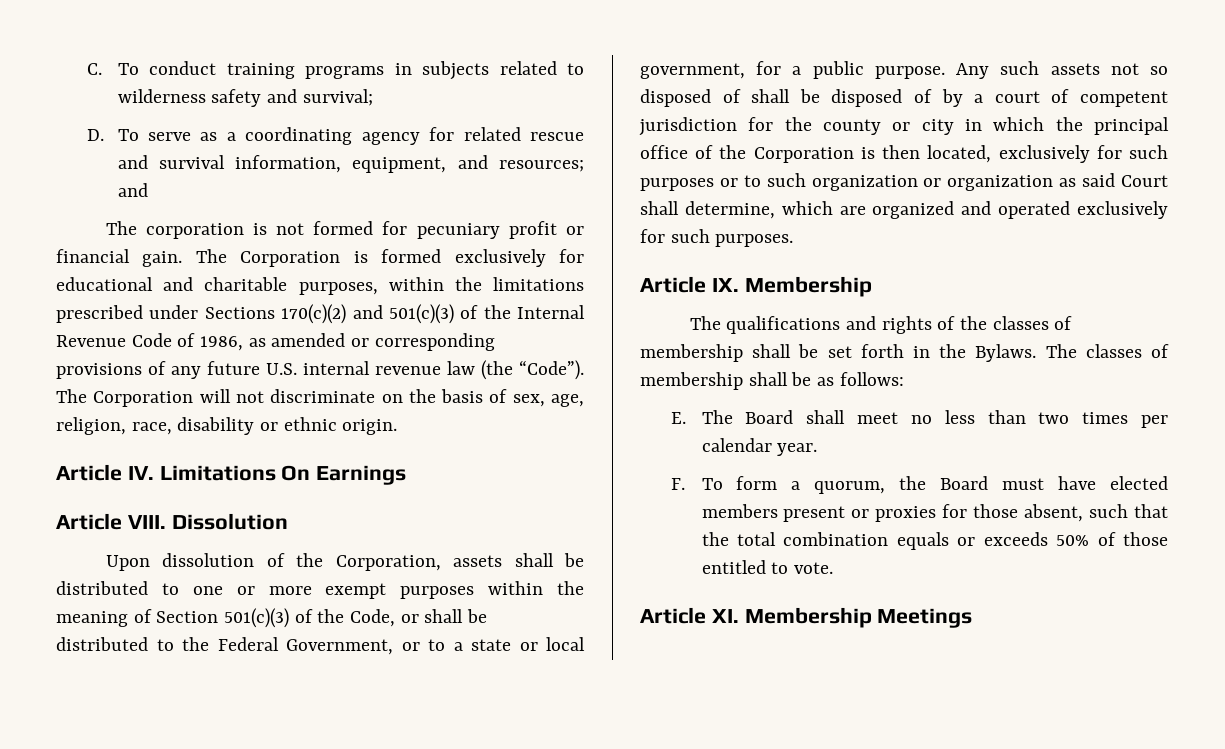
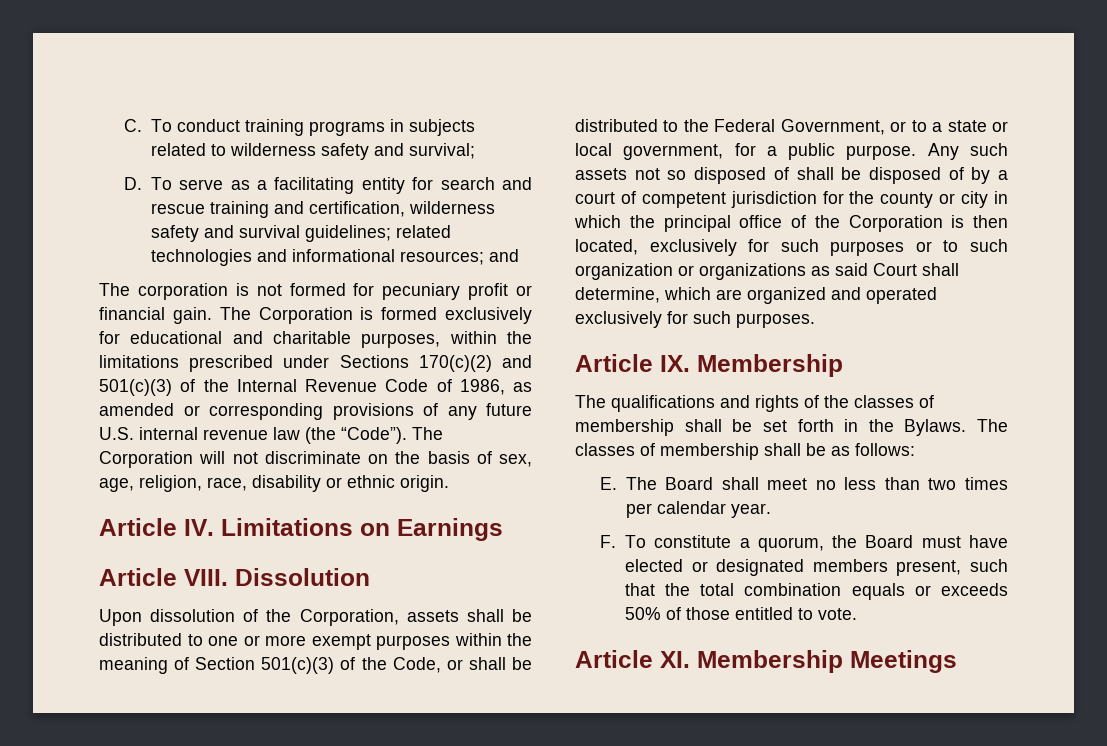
- D. To serve as a coordinating agency for related rescue and survival information, equipment, and resources; and
+ D. To serve as a facilitating entity for search and rescue training and certification, wilderness safety and survival guidelines; related technologies and informational resources; and
- Article IV. Limitations On Earnings
+ Article IV. Limitations on Earnings
- Any such assets not so disposed of shall be disposed of by a court of competent jurisdiction for the county or city in which the principal office of the Corporation is then located, exclusively for such purposes or to such organization or organization as said Court shall determine, which are organized and operated exclusively for such purposes.
+ Any such assets not so disposed of shall be disposed of by a court of competent jurisdiction for the county or city in which the principal office of the Corporation is then located, exclusively for such purposes or to such organization or organizations as said Court shall determine, which are organized and operated exclusively for such purposes.
- F. To form a quorum, the Board must have elected members present or proxies for those absent, such that the total combination equals or exceeds 50% of those entitled to vote.
+ F. To constitute a quorum, the Board must have elected or designated members present, such that the total combination equals or exceeds 50% of those entitled to vote.

